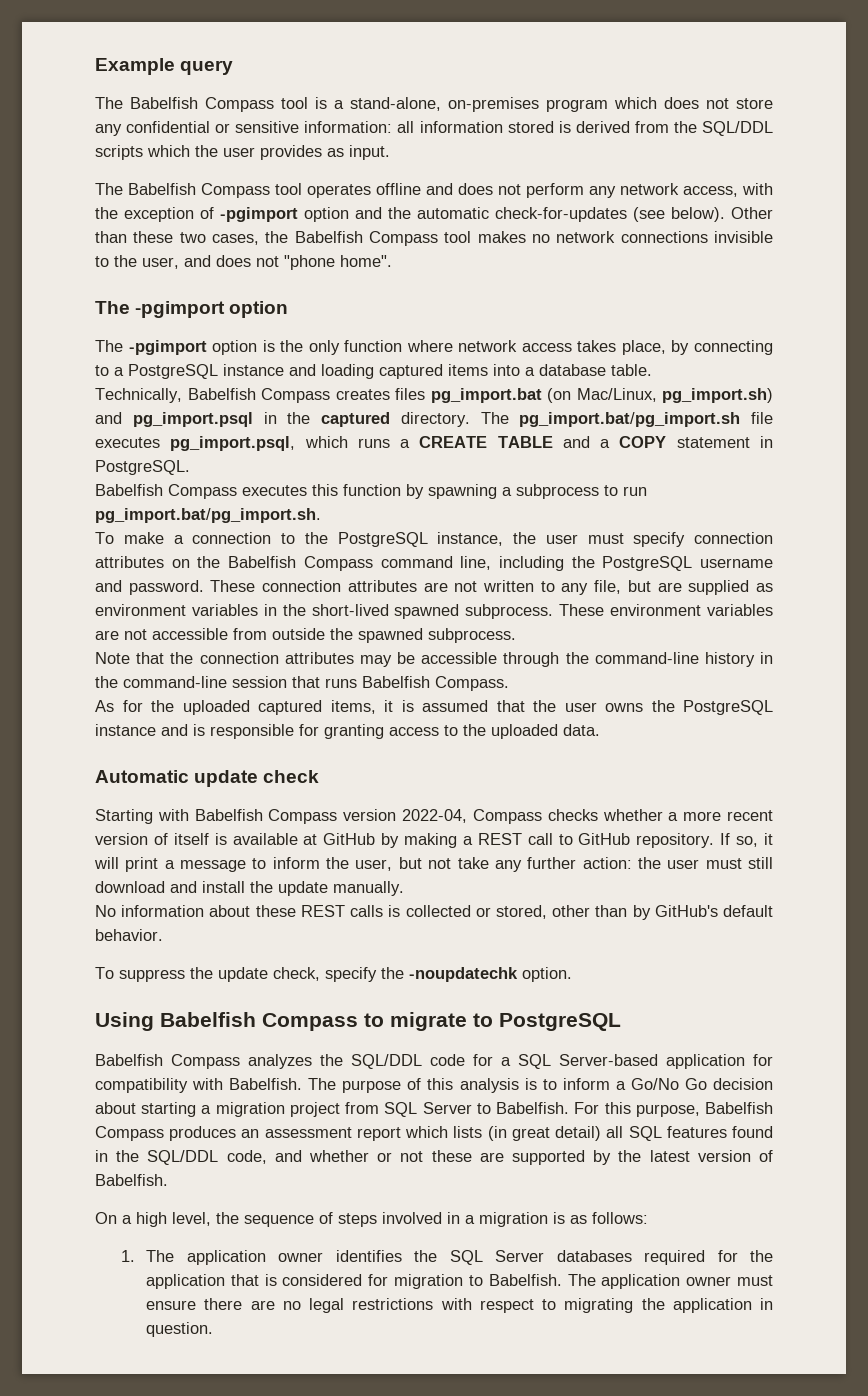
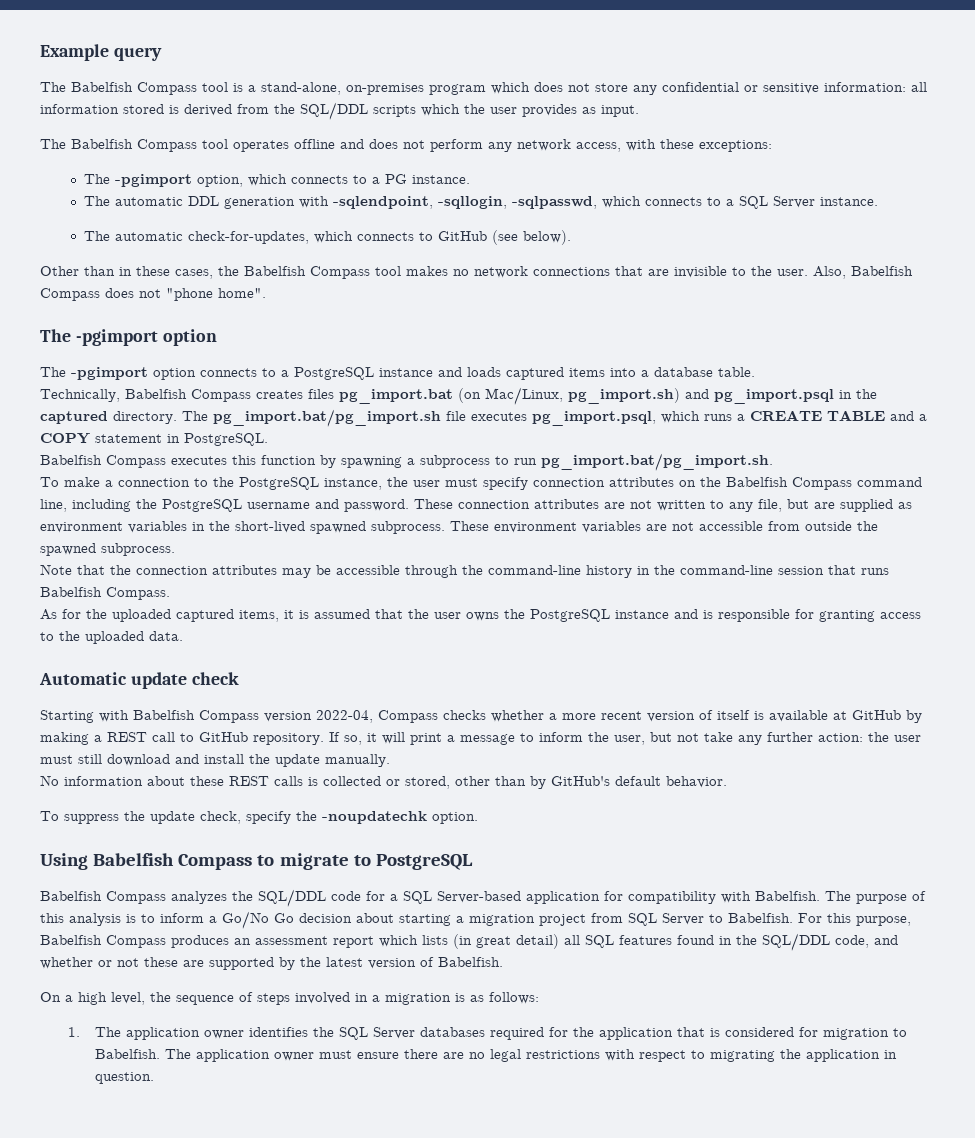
- The Babelfish Compass tool operates offline and does not perform any network access, with the exception of -pgimport option and the automatic check-for-updates (see below). Other than these two cases, the Babelfish Compass tool makes no network connections invisible to the user, and does not "phone home".
+ The Babelfish Compass tool operates offline and does not perform any network access, with these exceptions:
+ The -pgimport option, which connects to a PG instance.
+ The automatic DDL generation with -sqlendpoint, -sqllogin, -sqlpasswd, which connects to a SQL Server instance.
+ The automatic check-for-updates, which connects to GitHub (see below).
+ Other than in these cases, the Babelfish Compass tool makes no network connections that are invisible to the user. Also, Babelfish Compass does not "phone home".
- The -pgimport option is the only function where network access takes place, by connecting to a PostgreSQL instance and loading captured items into a database table.
+ The -pgimport option connects to a PostgreSQL instance and loads captured items into a database table.

